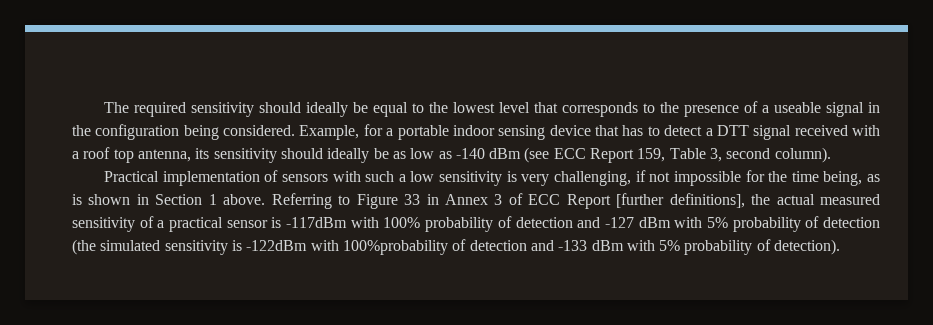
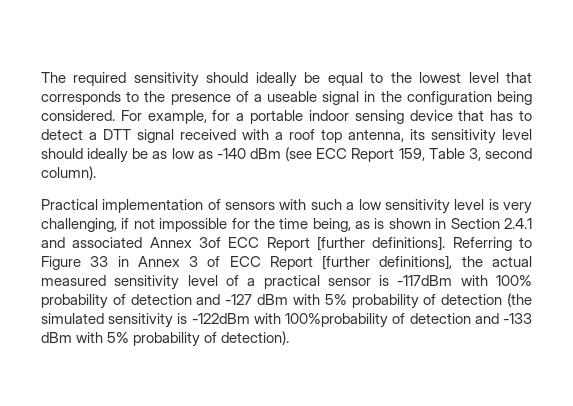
- Example, for a portable indoor sensing device that has to detect a DTT signal received with a roof top antenna, its sensitivity should ideally be as low as -140 dBm (see ECC Report 159, Table 3, second column).
+ For example, for a portable indoor sensing device that has to detect a DTT signal received with a roof top antenna, its sensitivity level should ideally be as low as -140 dBm (see ECC Report 159, Table 3, second column).
- Practical implementation of sensors with such a low sensitivity is very challenging, if not impossible for the time being, as is shown in Section 1 above.
+ Practical implementation of sensors with such a low sensitivity level is very challenging, if not impossible for the time being, as is shown in Section 2.4.1 and associated Annex 3of ECC Report [further definitions].
- Referring to Figure 33 in Annex 3 of ECC Report [further definitions], the actual measured sensitivity of a practical sensor is -117dBm with 100% probability of detection and -127 dBm with 5% probability of detection (the simulated sensitivity is -122dBm with 100%probability of detection and -133 dBm with 5% probability of detection).
+ Referring to Figure 33 in Annex 3 of ECC Report [further definitions], the actual measured sensitivity level of a practical sensor is -117dBm with 100% probability of detection and -127 dBm with 5% probability of detection (the simulated sensitivity is -122dBm with 100%probability of detection and -133 dBm with 5% probability of detection).

